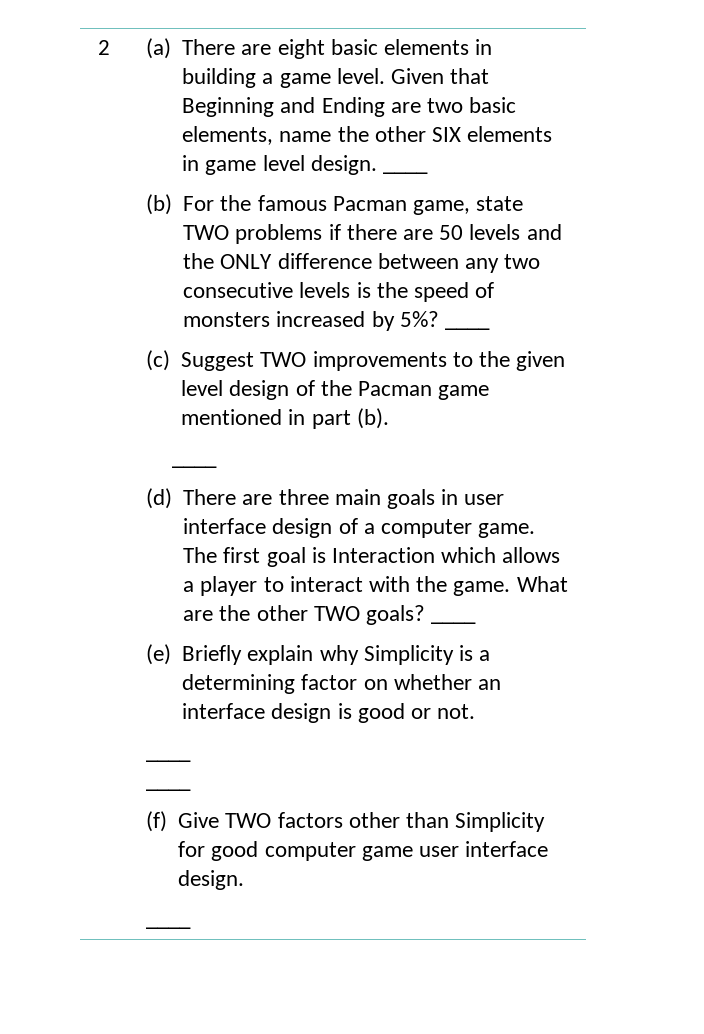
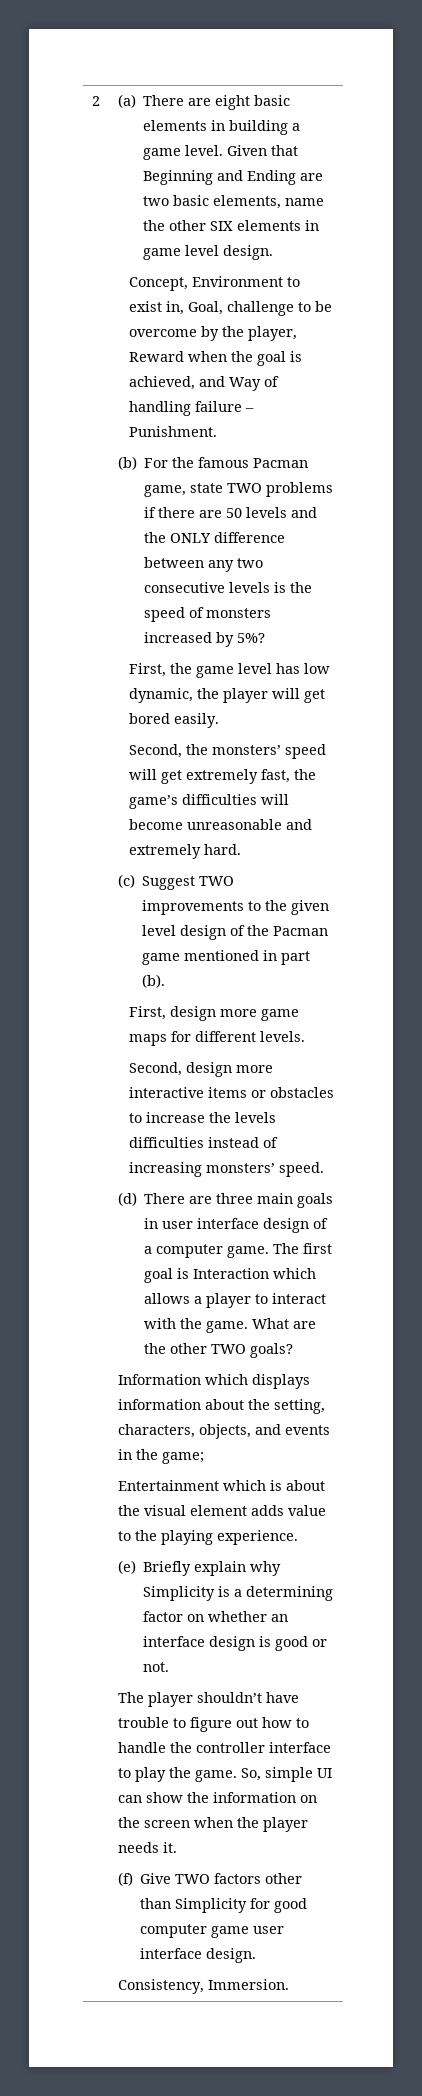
- Given that Beginning and Ending are two basic elements, name the other SIX elements in game level design. ____
+ Given that Beginning and Ending are two basic elements, name the other SIX elements in game level design.
+ Concept, Environment to exist in, Goal, challenge to be overcome by the player, Reward when the goal is achieved, and Way of handling failure – Punishment.
- (b) For the famous Pacman game, state TWO problems if there are 50 levels and the ONLY difference between any two consecutive levels is the speed of monsters increased by 5%? ____
+ (b) For the famous Pacman game, state TWO problems if there are 50 levels and the ONLY difference between any two consecutive levels is the speed of monsters increased by 5%?
+ First, the game level has low dynamic, the player will get bored easily.
+ Second, the monsters’ speed will get extremely fast, the game’s difficulties will become unreasonable and extremely hard.
  (c) Suggest TWO improvements to the given level design of the Pacman game mentioned in part (b).
- ____
+ First, design more game maps for different levels.
+ Second, design more interactive items or obstacles to increase the levels difficulties instead of increasing monsters’ speed.
- What are the other TWO goals? ____
+ What are the other TWO goals?
+ Information which displays information about the setting, characters, objects, and events in the game;
+ Entertainment which is about the visual element adds value to the playing experience.
  (e) Briefly explain why Simplicity is a determining factor on whether an interface design is good or not.
- ____
- ____
+ The player shouldn’t have trouble to figure out how to handle the controller interface to play the game. So, simple UI can show the information on the screen when the player needs it.
  (f) Give TWO factors other than Simplicity for good computer game user interface design.
- ____
+ Consistency, Immersion.

